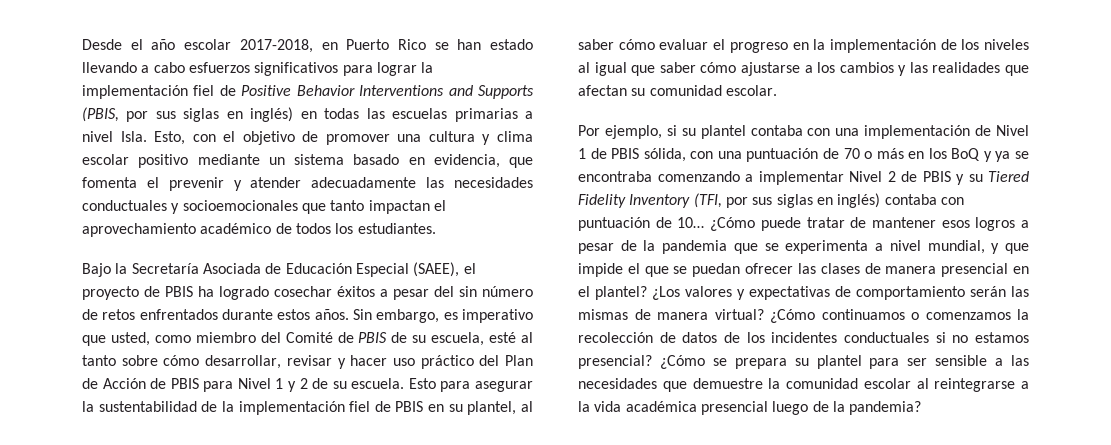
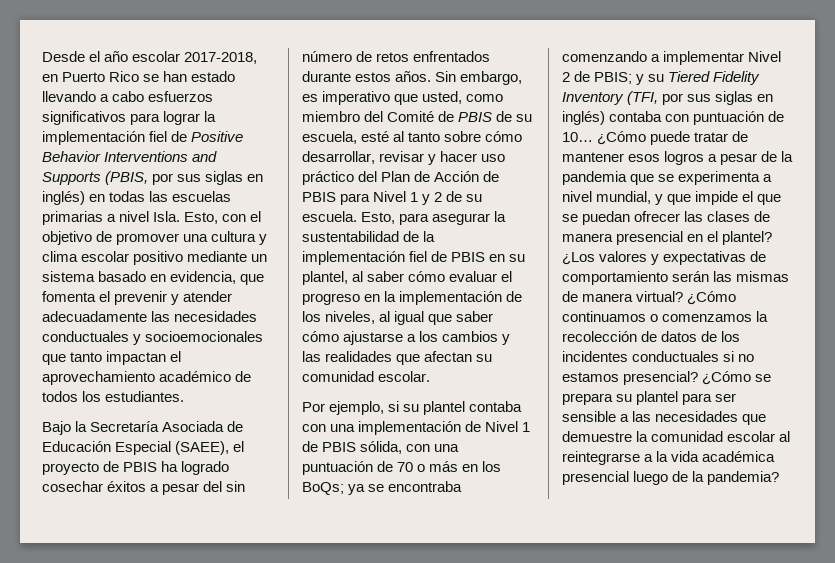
- Esto para asegurar la sustentabilidad de la implementación fiel de PBIS en su plantel, al saber cómo evaluar el progreso en la implementación de los niveles al igual que saber cómo ajustarse a los cambios y las realidades que afectan su comunidad escolar.
+ Esto, para asegurar la sustentabilidad de la implementación fiel de PBIS en su plantel, al saber cómo evaluar el progreso en la implementación de los niveles, al igual que saber cómo ajustarse a los cambios y las realidades que afectan su comunidad escolar.
- Por ejemplo, si su plantel contaba con una implementación de Nivel 1 de PBIS sólida, con una puntuación de 70 o más en los BoQ y ya se encontraba comenzando a implementar Nivel 2 de PBIS y su Tiered Fidelity Inventory (TFI, por sus siglas en inglés) contaba con puntuación de 10…
+ Por ejemplo, si su plantel contaba con una implementación de Nivel 1 de PBIS sólida, con una puntuación de 70 o más en los BoQs; ya se encontraba comenzando a implementar Nivel 2 de PBIS; y su Tiered Fidelity Inventory (TFI, por sus siglas en inglés) contaba con puntuación de 10…

